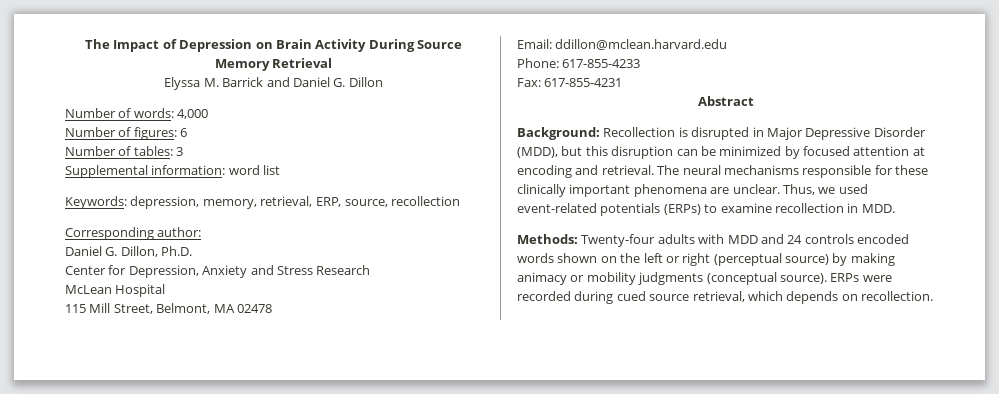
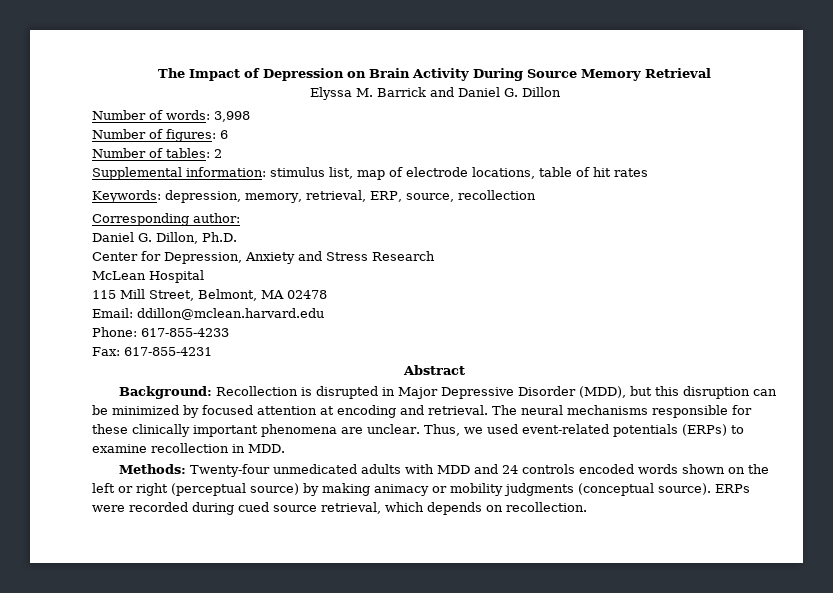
- Number of words: 4,000
+ Number of words: 3,998
- Number of tables: 3
+ Number of tables: 2
- Supplemental information: word list
+ Supplemental information: stimulus list, map of electrode locations, table of hit rates
- Methods: Twenty-four adults with MDD and 24 controls encoded words shown on the left or right (perceptual source) by making animacy or mobility judgments (conceptual source).
+ Methods: Twenty-four unmedicated adults with MDD and 24 controls encoded words shown on the left or right (perceptual source) by making animacy or mobility judgments (conceptual source).

